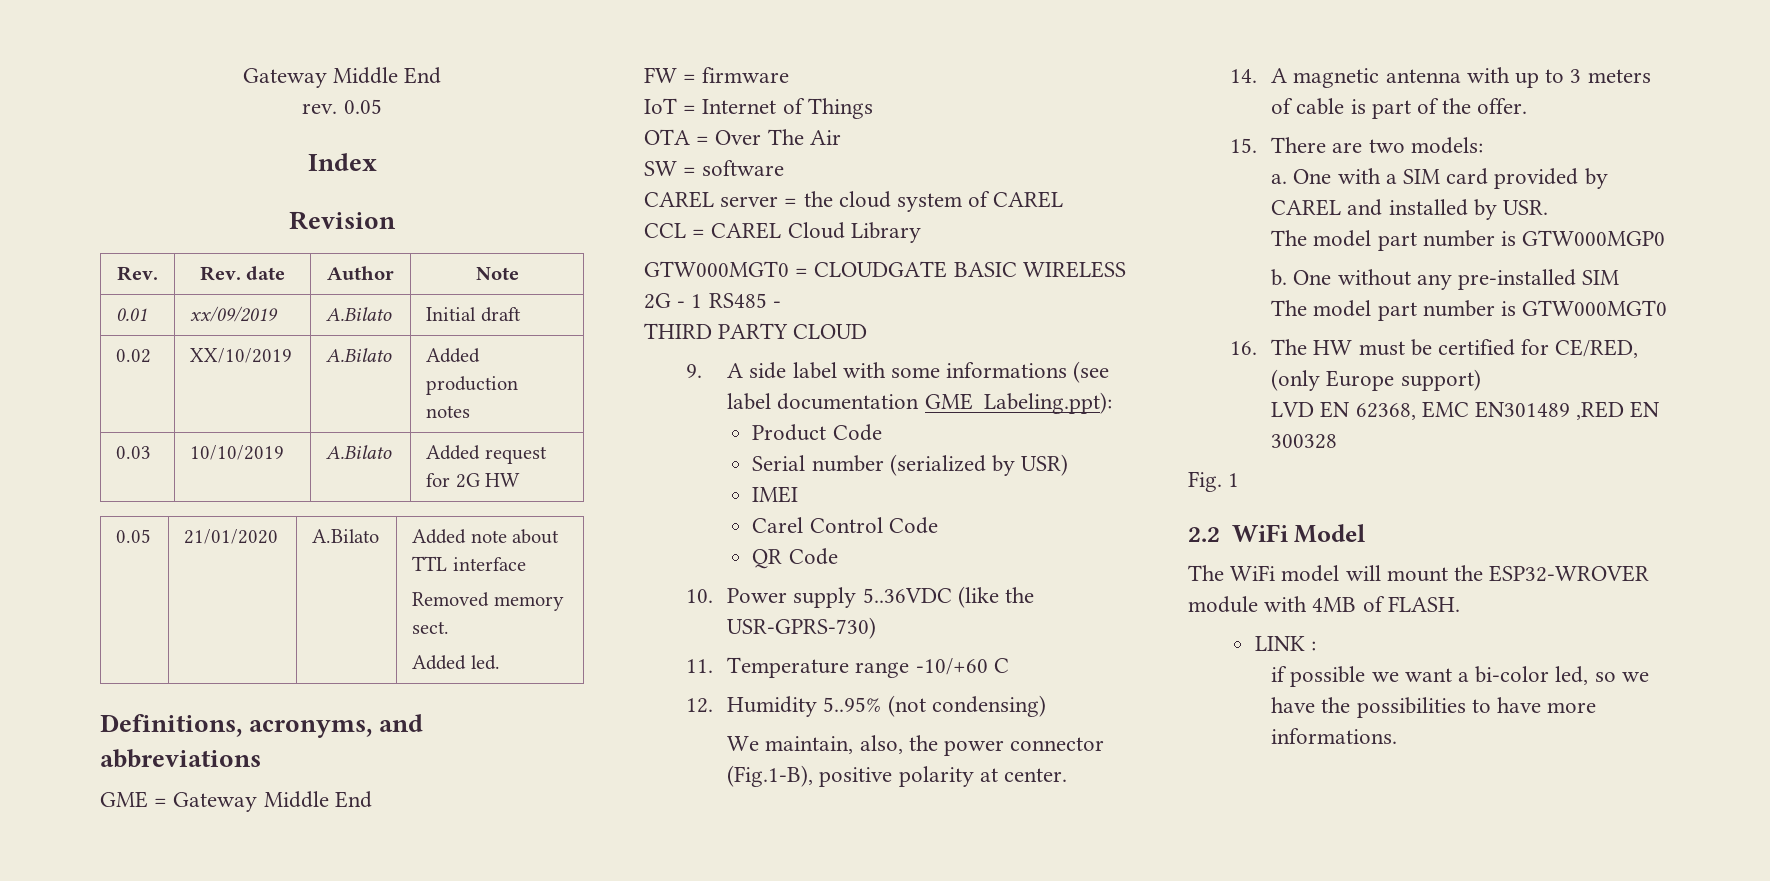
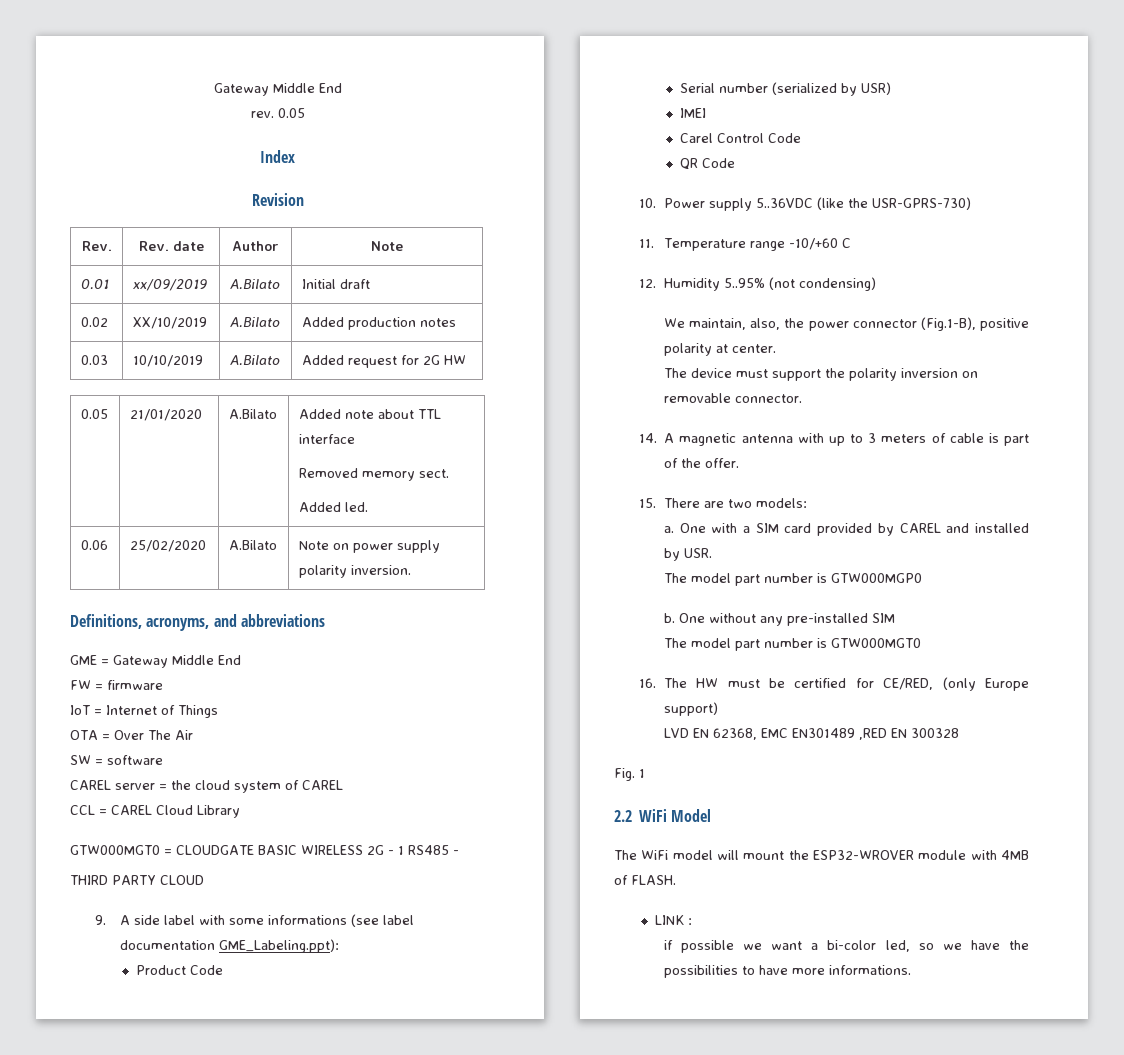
+ 0.06 | 25/02/2020 | A.Bilato | Note on power supply polarity inversion.
+ The device must support the polarity inversion on removable connector.

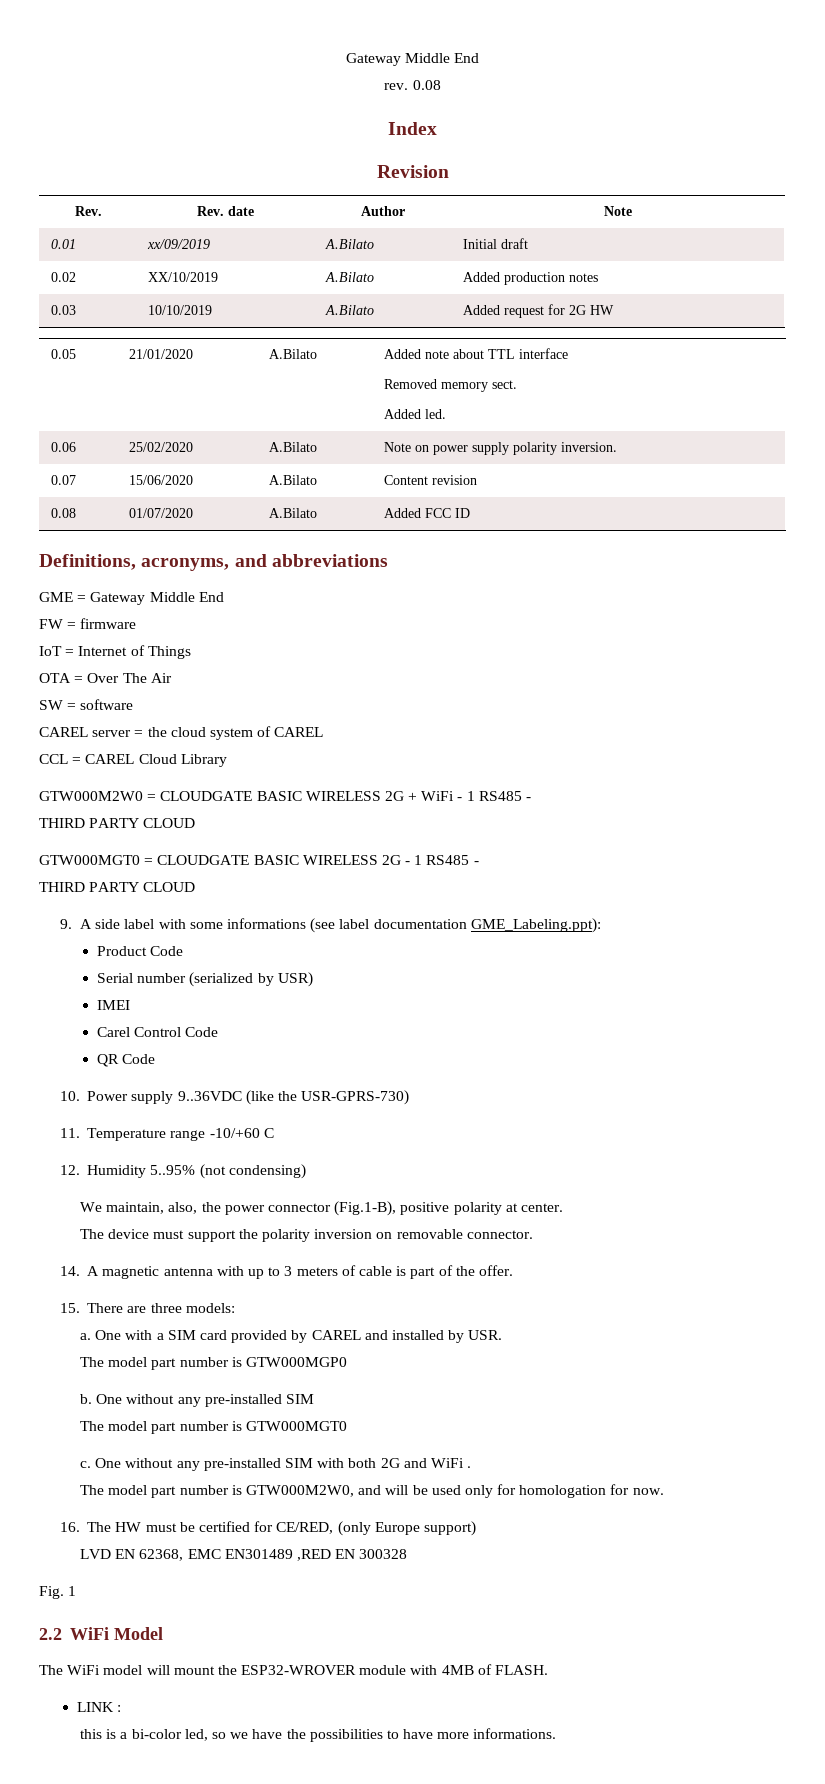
- rev. 0.05
+ rev. 0.08
+ 0.07 | 15/06/2020 | A.Bilato | Content revision
+ 0.08 | 01/07/2020 | A.Bilato | Added FCC ID
+ GTW000M2W0 = CLOUDGATE BASIC WIRELESS 2G + WiFi - 1 RS485 -
+ THIRD PARTY CLOUD
- 10. Power supply 5..36VDC (like the USR-GPRS-730)
+ 10. Power supply 9..36VDC (like the USR-GPRS-730)
- 15. There are two models:
+ 15. There are three models:
+ c. One without any pre-installed SIM with both 2G and WiFi .
+ The model part number is GTW000M2W0, and will be used only for homologation for now.
- if possible we want a bi-color led, so we have the possibilities to have more informations.
+ this is a bi-color led, so we have the possibilities to have more informations.

